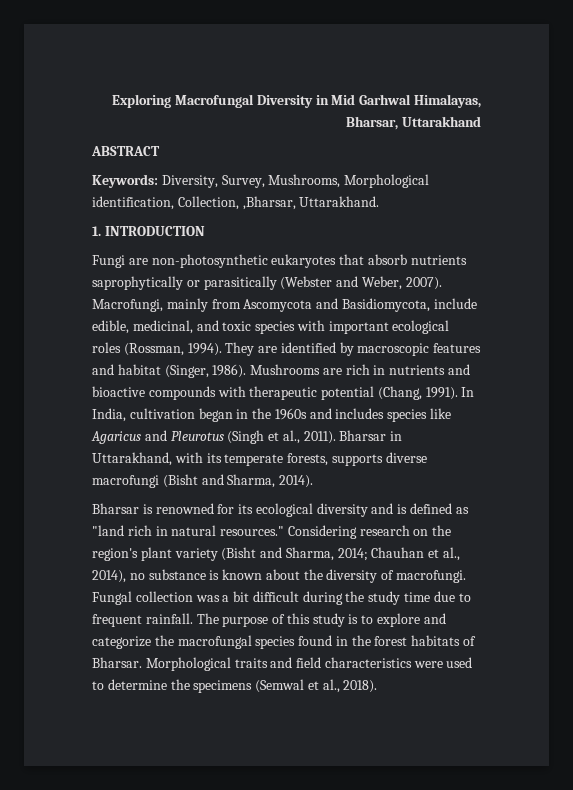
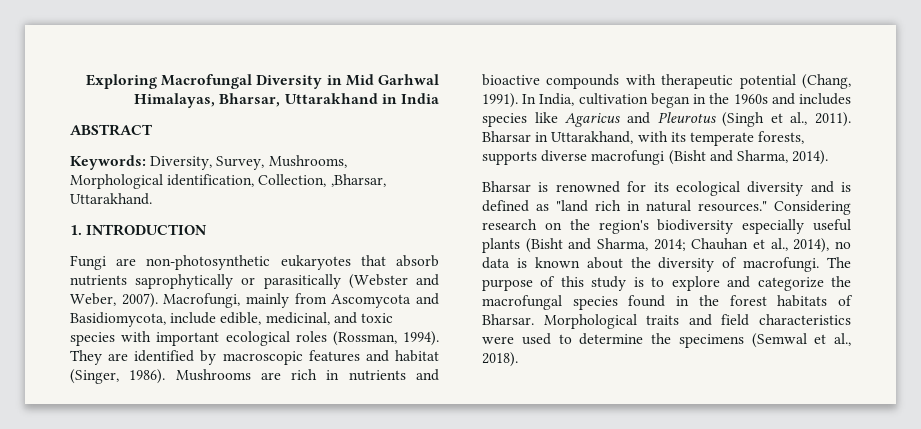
- Exploring Macrofungal Diversity in Mid Garhwal Himalayas, Bharsar, Uttarakhand
+ Exploring Macrofungal Diversity in Mid Garhwal Himalayas, Bharsar, Uttarakhand in India
- Considering research on the region's plant variety (Bisht and Sharma, 2014; Chauhan et al., 2014), no substance is known about the diversity of macrofungi.
+ Considering research on the region's biodiversity especially useful plants (Bisht and Sharma, 2014; Chauhan et al., 2014), no data is known about the diversity of macrofungi.
- Fungal collection was a bit difficult during the study time due to frequent rainfall.

